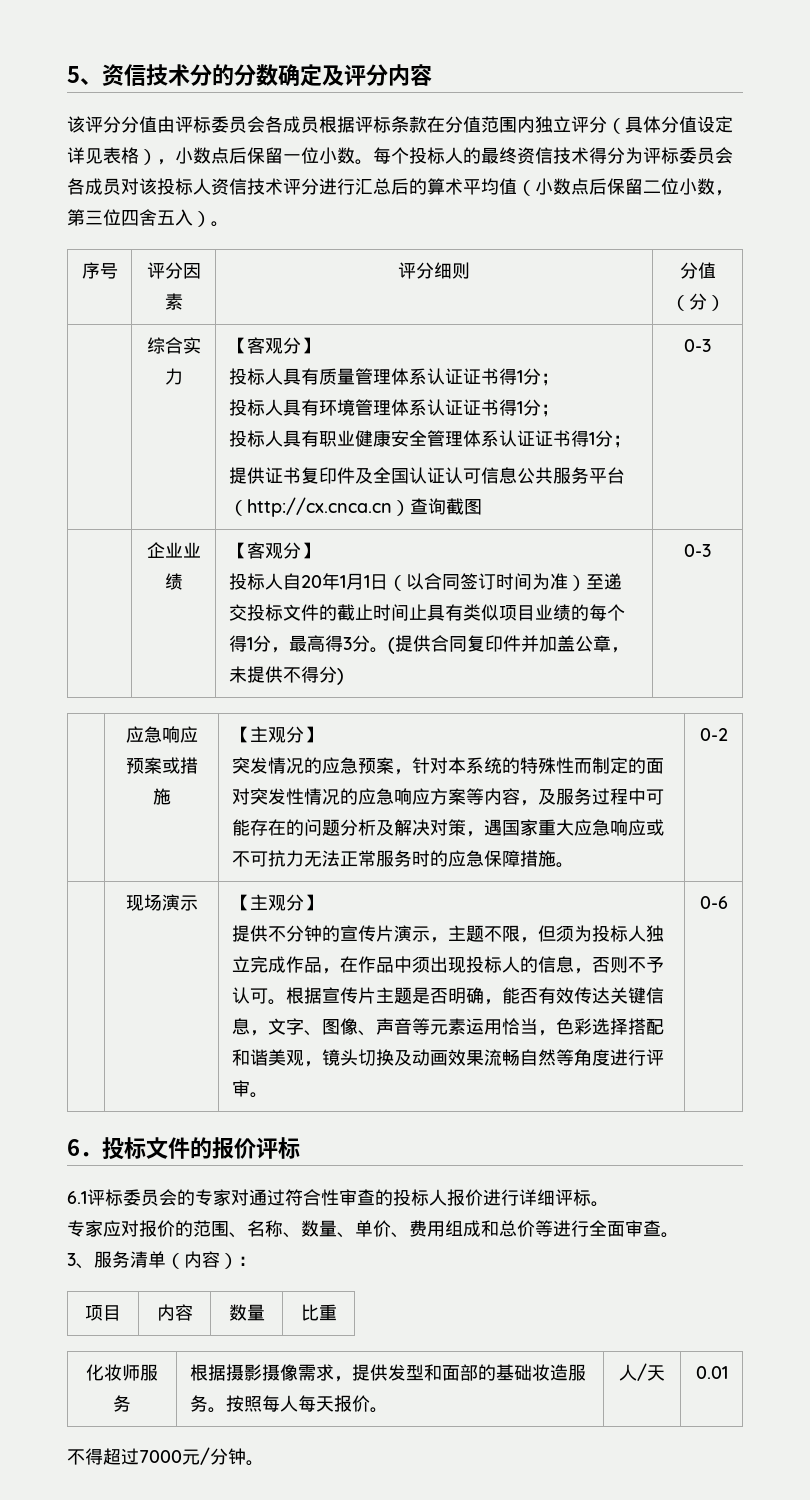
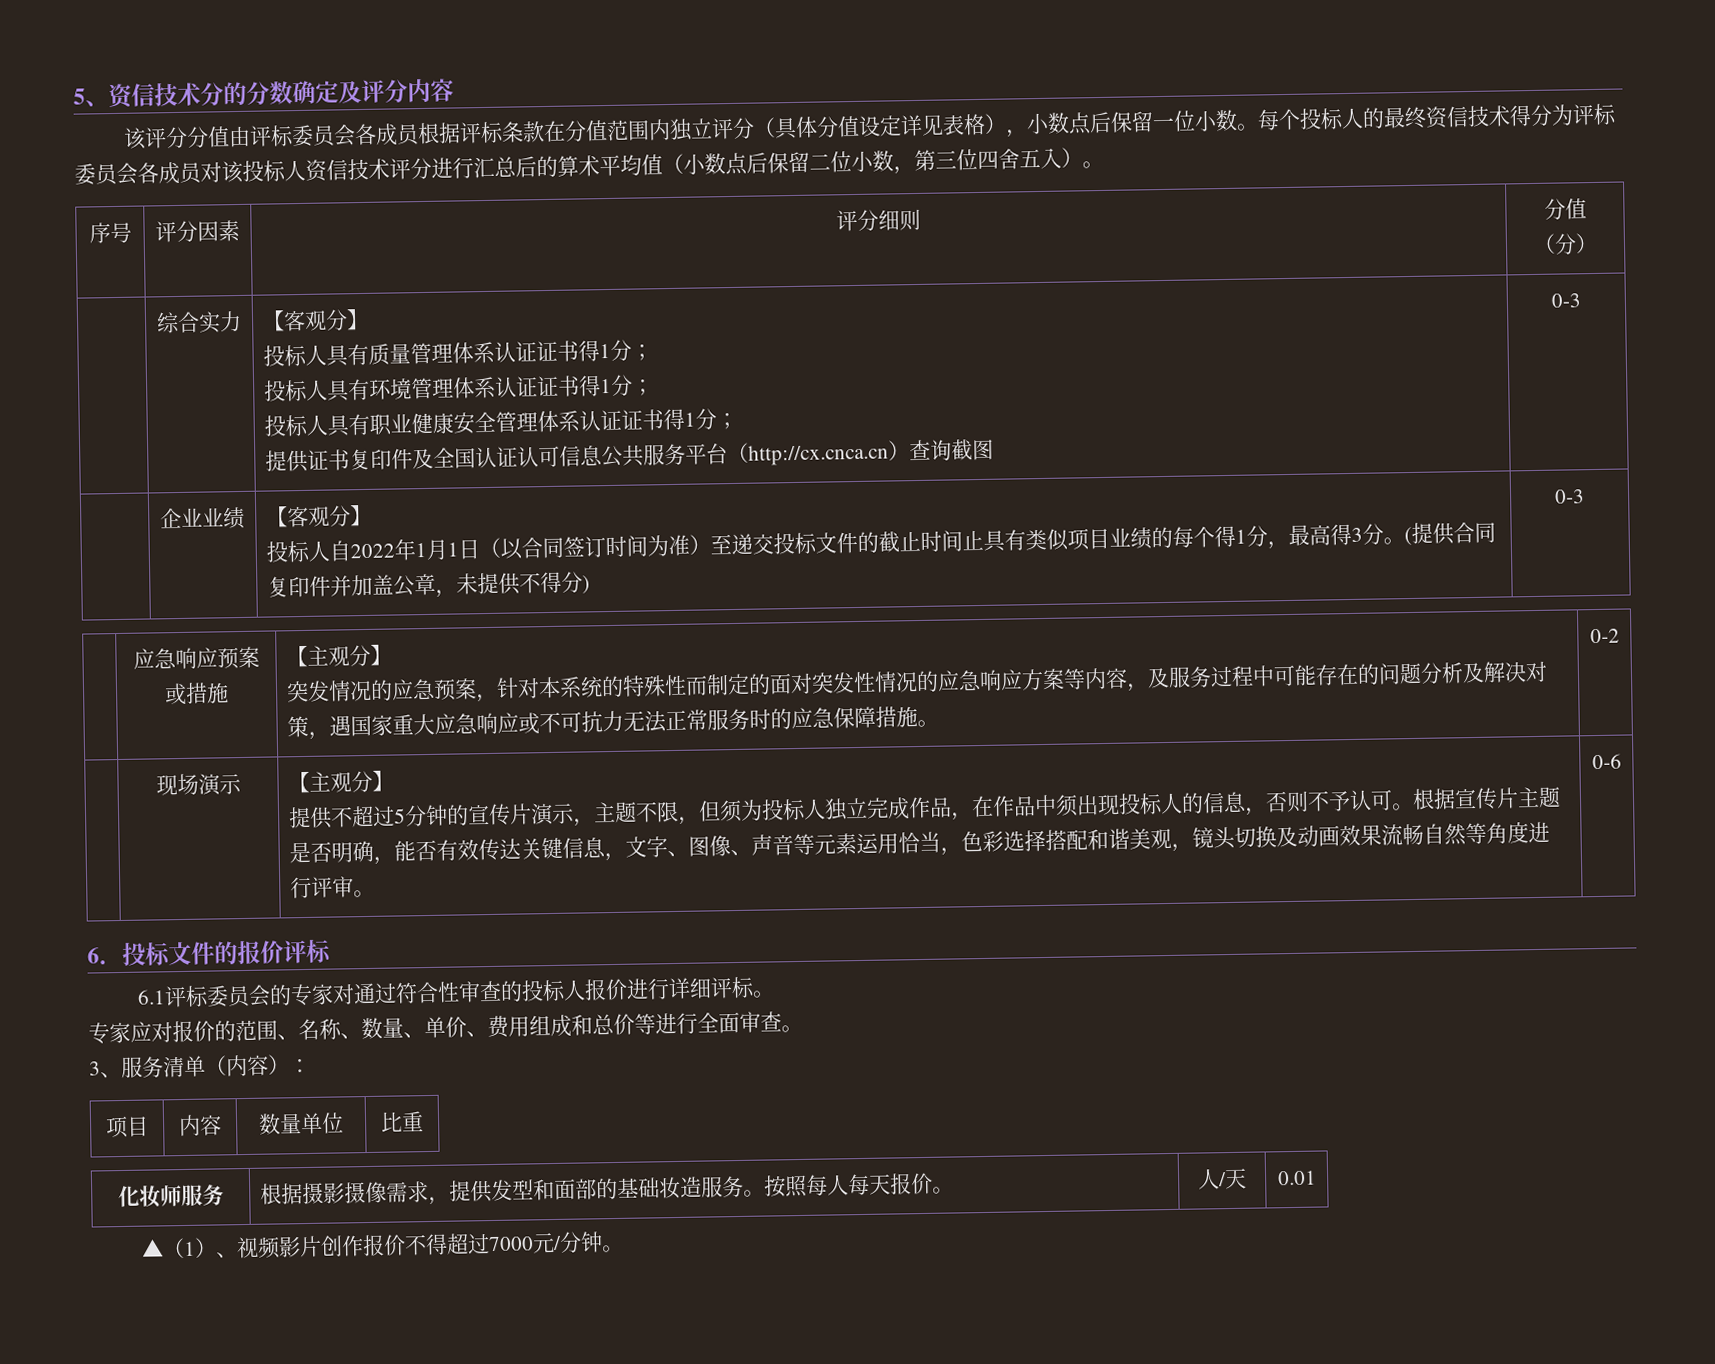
- 投标人自20年1月1日（以合同签订时间为准）至递交投标文件的截止时间止具有类似项目业绩的每个得1分，最高得3分。
+ 投标人自2022年1月1日（以合同签订时间为准）至递交投标文件的截止时间止具有类似项目业绩的每个得1分，最高得3分。
- 提供不分钟的宣传片演示，主题不限，但须为投标人独立完成作品，在作品中须出现投标人的信息，否则不予认可。
+ 提供不超过5分钟的宣传片演示，主题不限，但须为投标人独立完成作品，在作品中须出现投标人的信息，否则不予认可。
- 项目 | 内容 | 数量 | 比重
+ 项目 | 内容 | 数量单位 | 比重
- 不得超过7000元/分钟。
+ ▲（1）、视频影片创作报价不得超过7000元/分钟。

